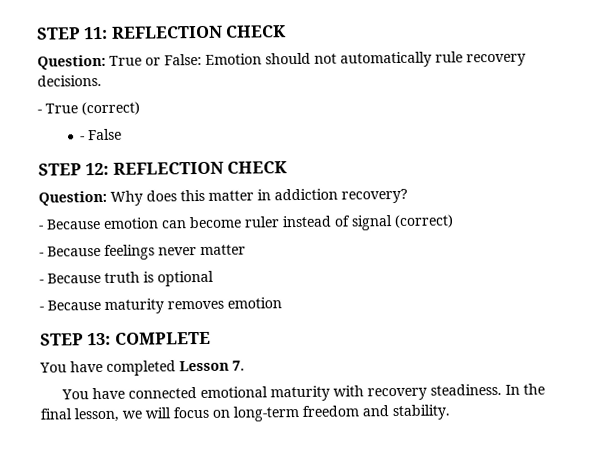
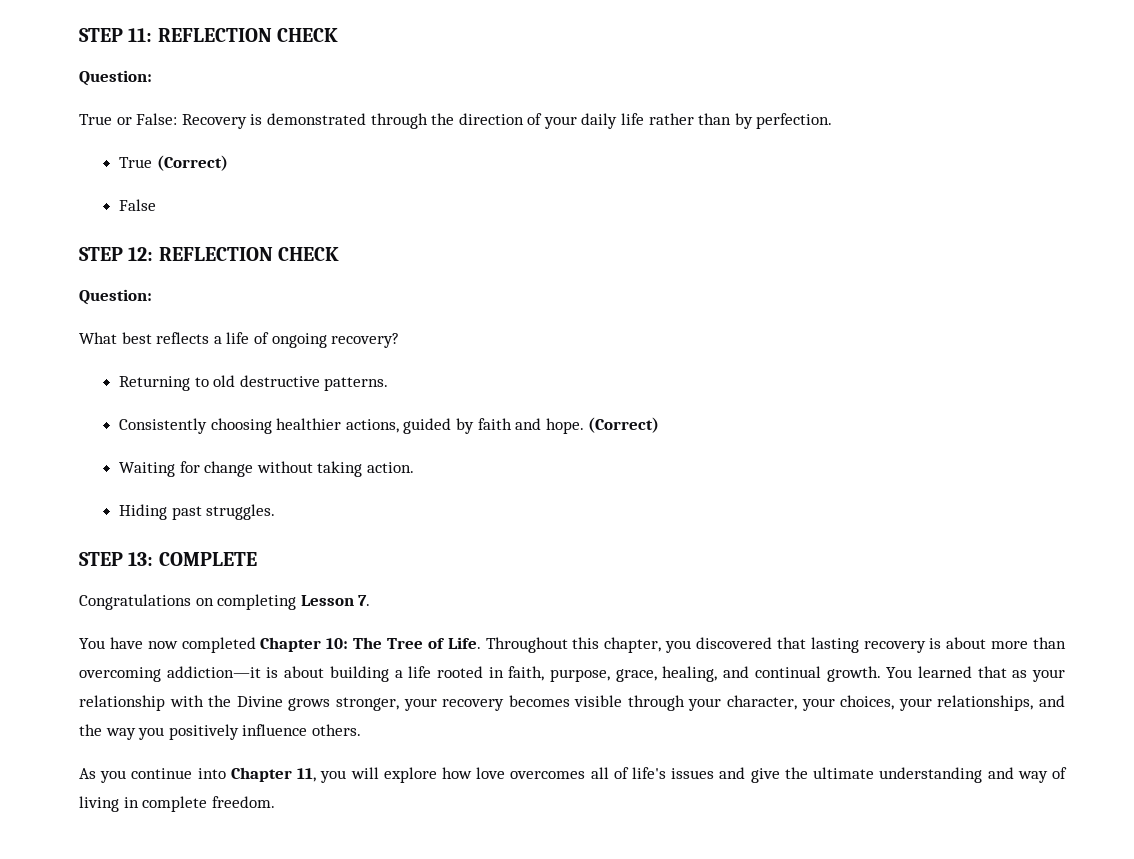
  STEP 11: REFLECTION CHECK
- Question: True or False: Emotion should not automatically rule recovery decisions.
- - True (correct)
- - False
+ Question:
+ True or False: Recovery is demonstrated through the direction of your daily life rather than by perfection.
+ True (Correct)
+ False
  STEP 12: REFLECTION CHECK
- Question: Why does this matter in addiction recovery?
- - Because emotion can become ruler instead of signal (correct)
- - Because feelings never matter
- - Because truth is optional
- - Because maturity removes emotion
+ Question:
+ What best reflects a life of ongoing recovery?
+ Returning to old destructive patterns.
+ Consistently choosing healthier actions, guided by faith and hope. (Correct)
+ Waiting for change without taking action.
+ Hiding past struggles.
- You have completed Lesson 7.
+ Congratulations on completing Lesson 7.
- You have connected emotional maturity with recovery steadiness. In the final lesson, we will focus on long-term freedom and stability.
+ You have now completed Chapter 10: The Tree of Life. Throughout this chapter, you discovered that lasting recovery is about more than overcoming addiction—it is about building a life rooted in faith, purpose, grace, healing, and continual growth. You learned that as your relationship with the Divine grows stronger, your recovery becomes visible through your character, your choices, your relationships, and the way you positively influence others.
+ As you continue into Chapter 11, you will explore how love overcomes all of life's issues and give the ultimate understanding and way of living in complete freedom.

